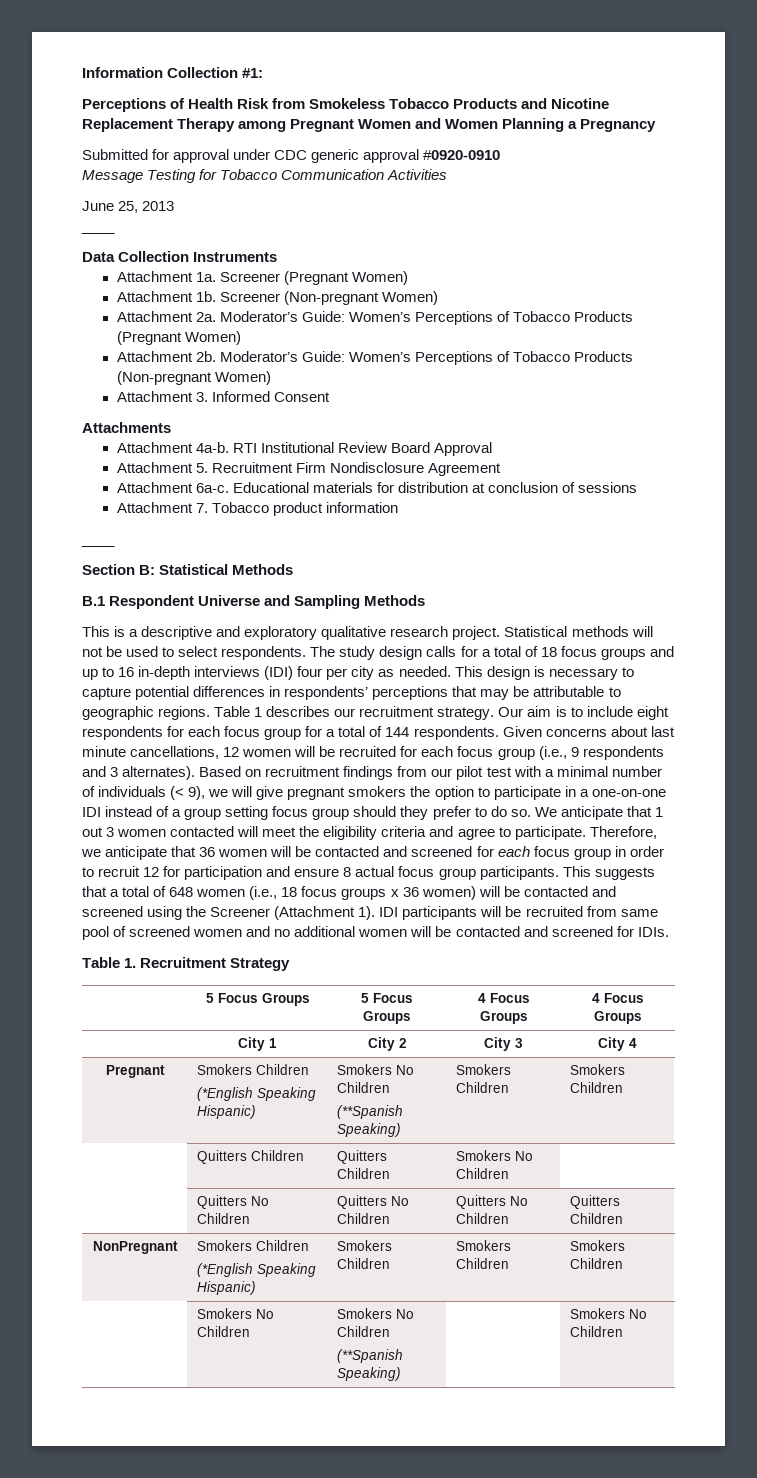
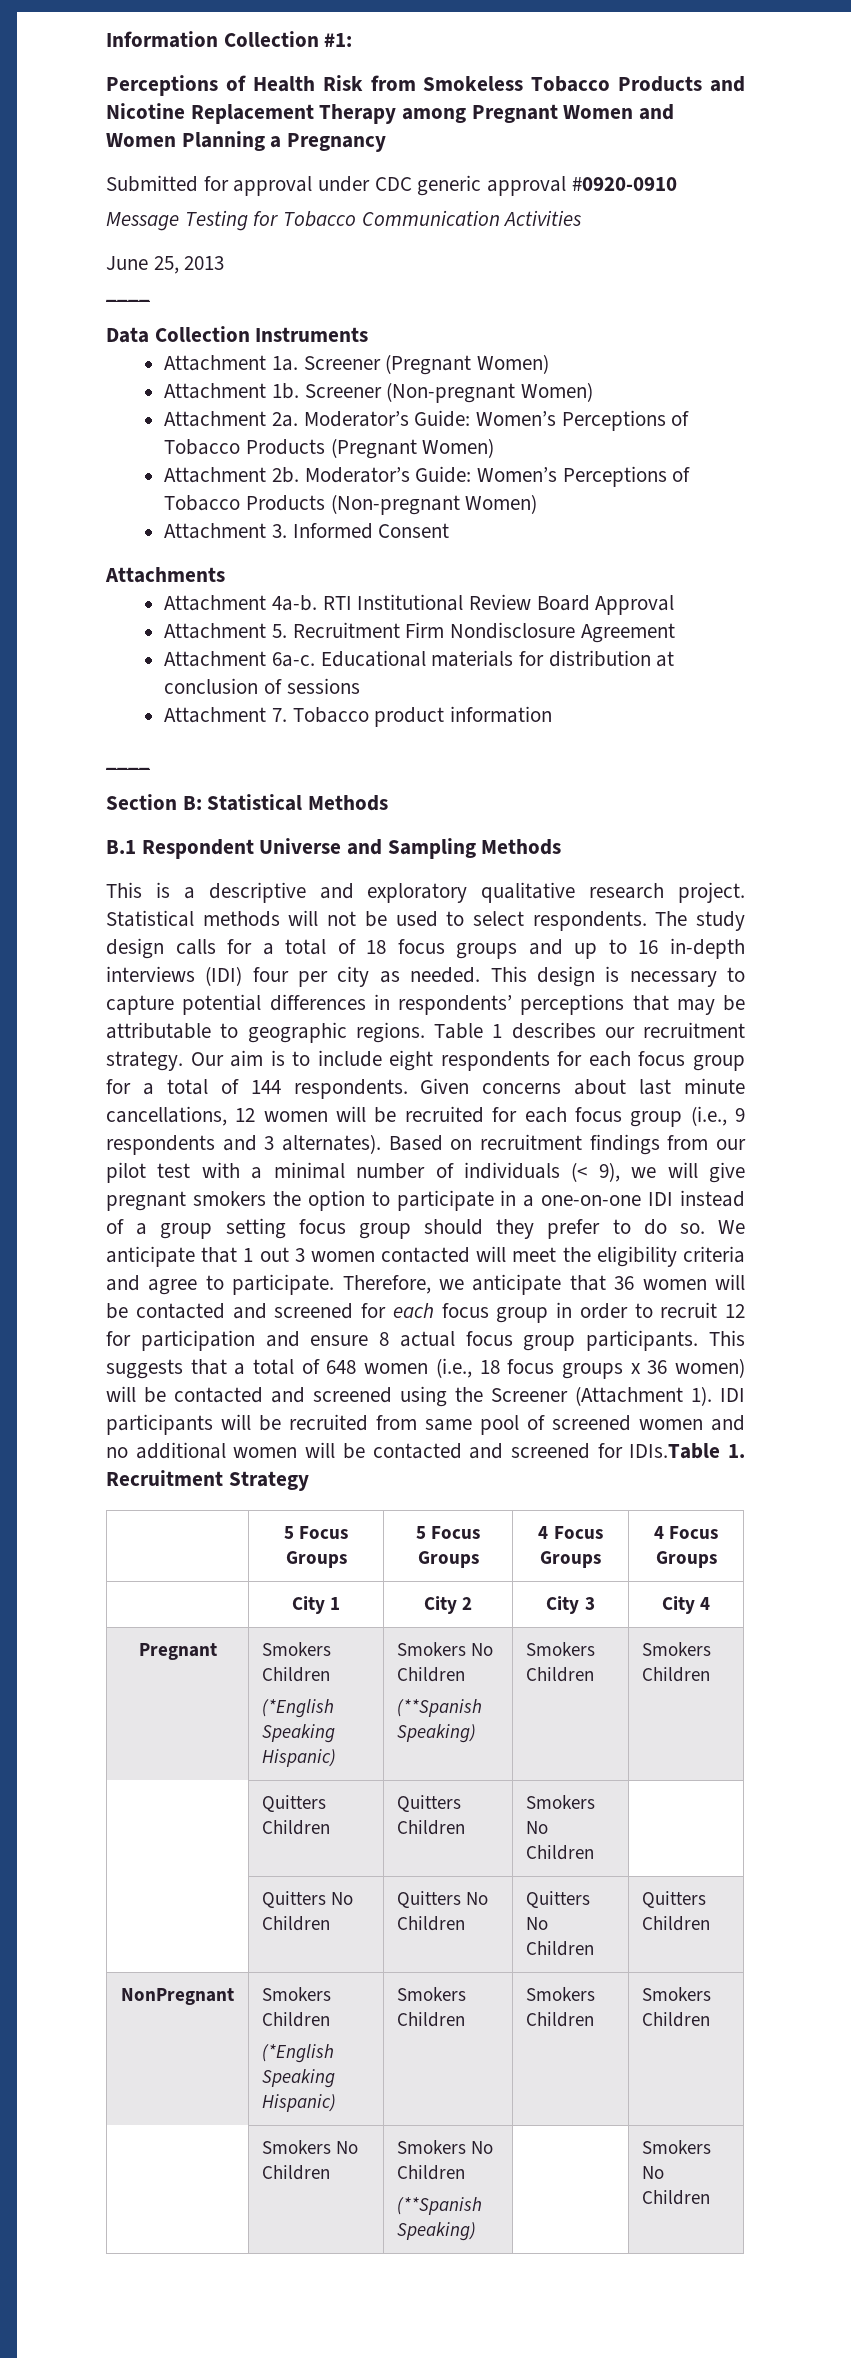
- IDI participants will be recruited from same pool of screened women and no additional women will be contacted and screened for IDIs.
- Table 1. Recruitment Strategy
+ IDI participants will be recruited from same pool of screened women and no additional women will be contacted and screened for IDIs.Table 1. Recruitment Strategy

